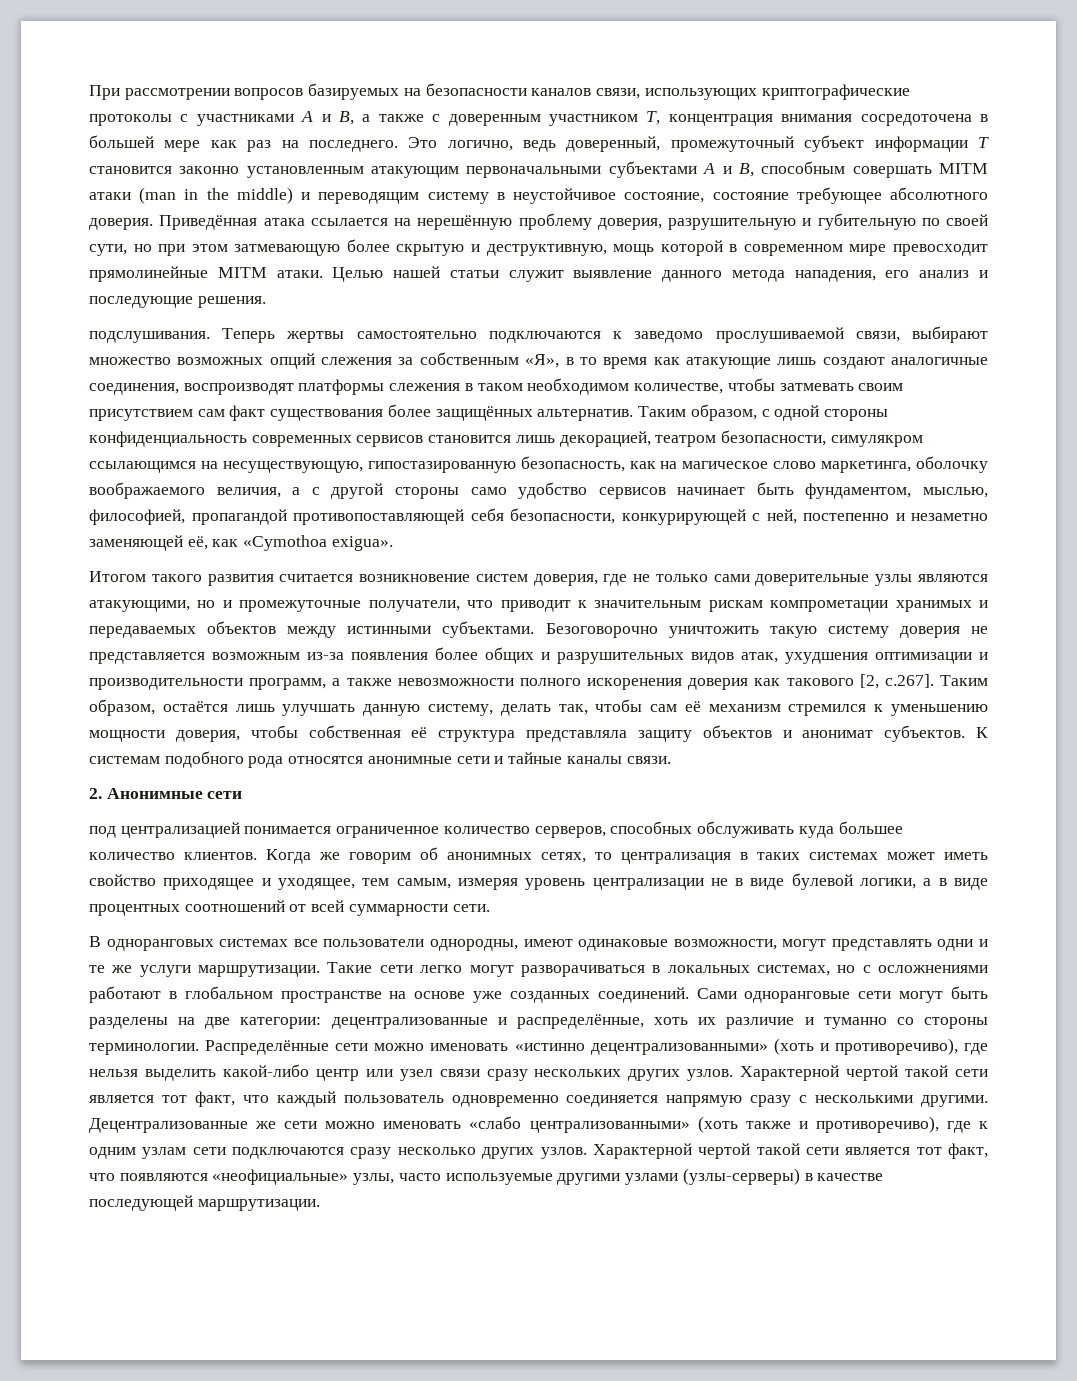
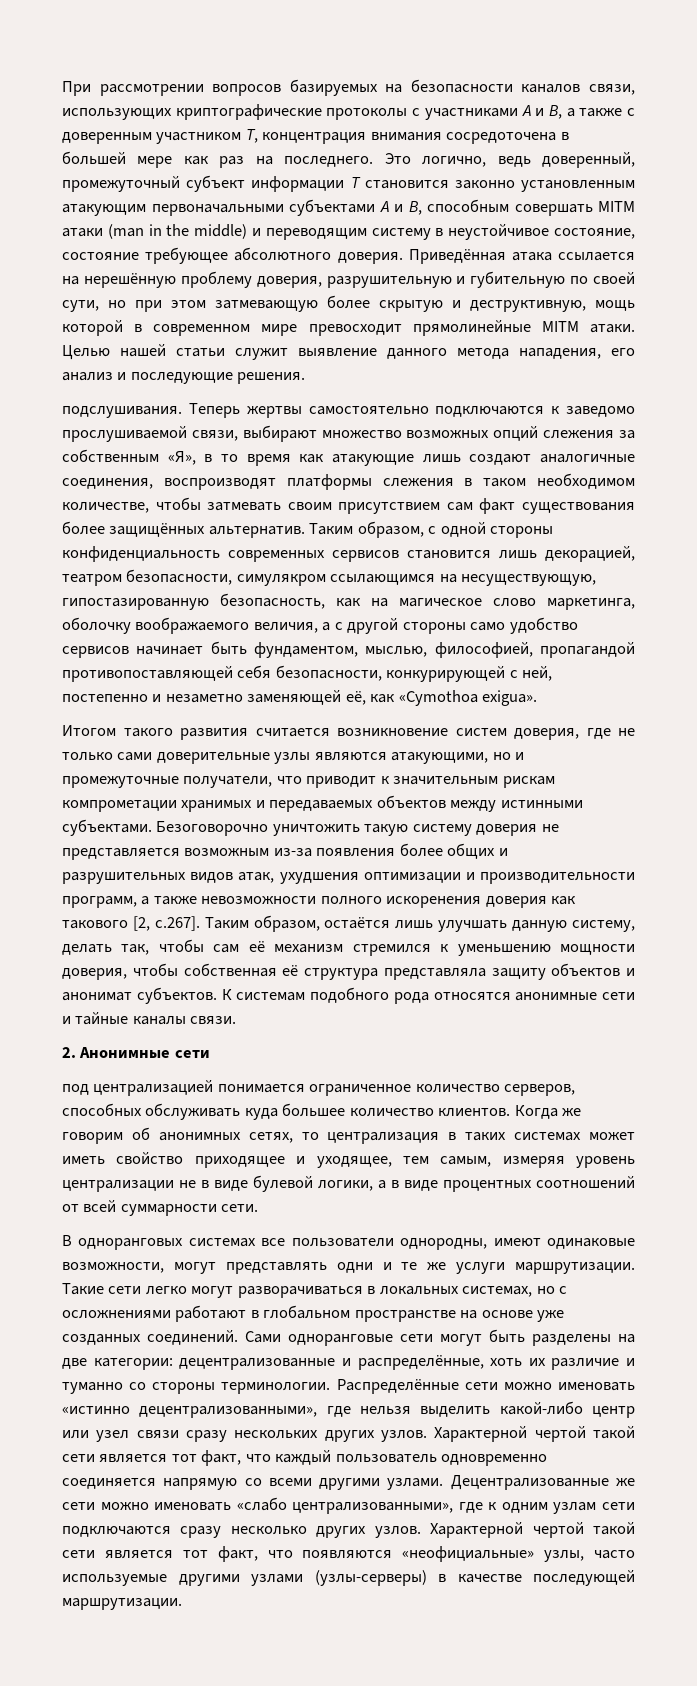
- Распределённые сети можно именовать «истинно децентрализованными» (хоть и противоречиво), где нельзя выделить какой-либо центр или узел связи сразу нескольких других узлов.
+ Распределённые сети можно именовать «истинно децентрализованными», где нельзя выделить какой-либо центр или узел связи сразу нескольких других узлов.
- Характерной чертой такой сети является тот факт, что каждый пользователь одновременно соединяется напрямую сразу с несколькими другими.
+ Характерной чертой такой сети является тот факт, что каждый пользователь одновременно соединяется напрямую со всеми другими узлами.
- Децентрализованные же сети можно именовать «слабо централизованными» (хоть также и противоречиво), где к одним узлам сети подключаются сразу несколько других узлов.
+ Децентрализованные же сети можно именовать «слабо централизованными», где к одним узлам сети подключаются сразу несколько других узлов.

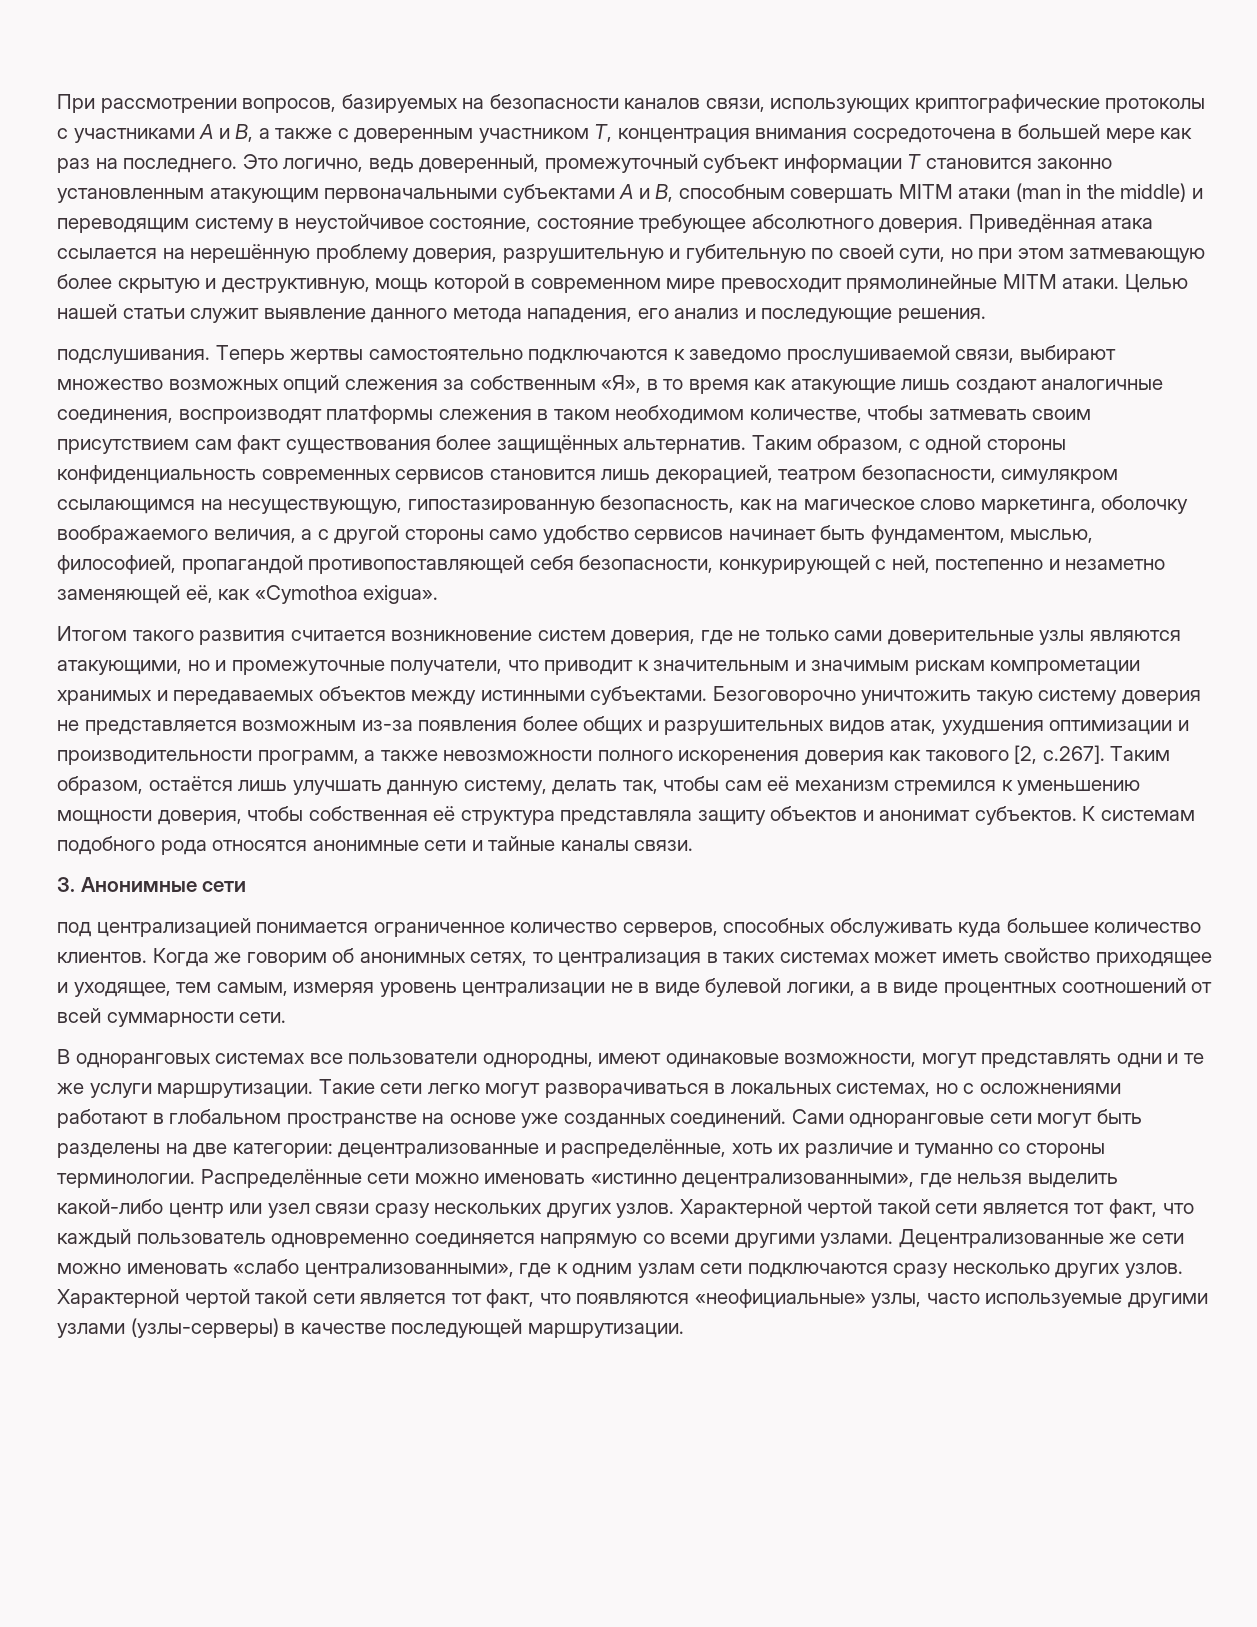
- При рассмотрении вопросов базируемых на безопасности каналов связи, использующих криптографические протоколы с участниками A и B, а также с доверенным участником T, концентрация внимания сосредоточена в большей мере как раз на последнего.
+ При рассмотрении вопросов, базируемых на безопасности каналов связи, использующих криптографические протоколы с участниками A и B, а также с доверенным участником T, концентрация внимания сосредоточена в большей мере как раз на последнего.
- Итогом такого развития считается возникновение систем доверия, где не только сами доверительные узлы являются атакующими, но и промежуточные получатели, что приводит к значительным рискам компрометации хранимых и передаваемых объектов между истинными субъектами.
+ Итогом такого развития считается возникновение систем доверия, где не только сами доверительные узлы являются атакующими, но и промежуточные получатели, что приводит к значительным и значимым рискам компрометации хранимых и передаваемых объектов между истинными субъектами.
- 2. Анонимные сети
+ 3. Анонимные сети

